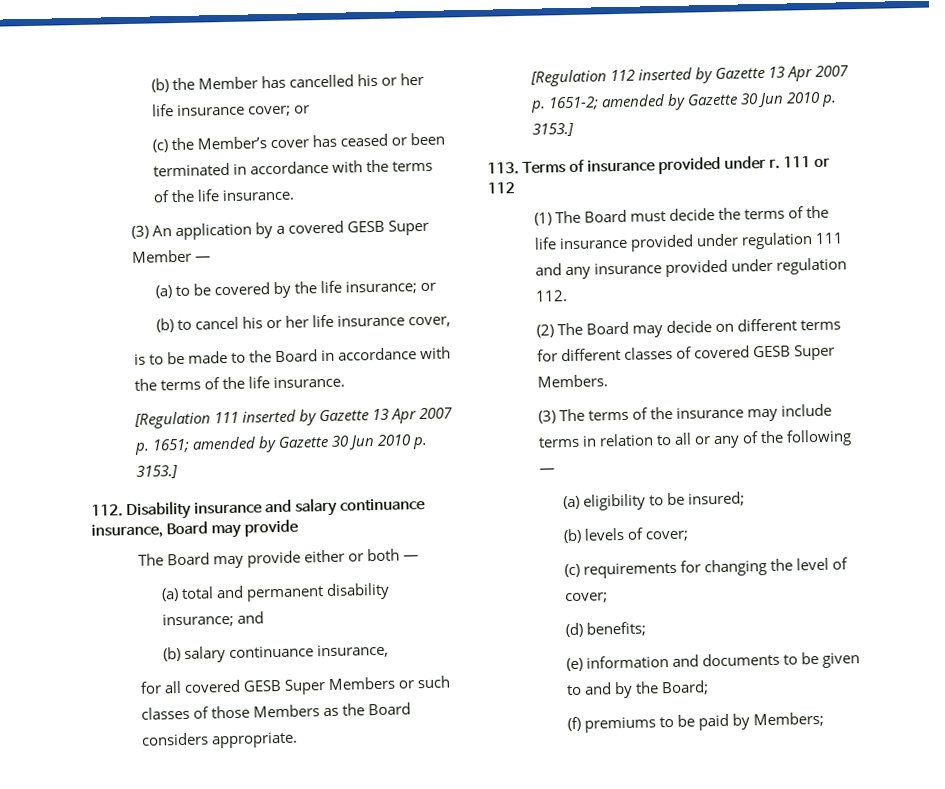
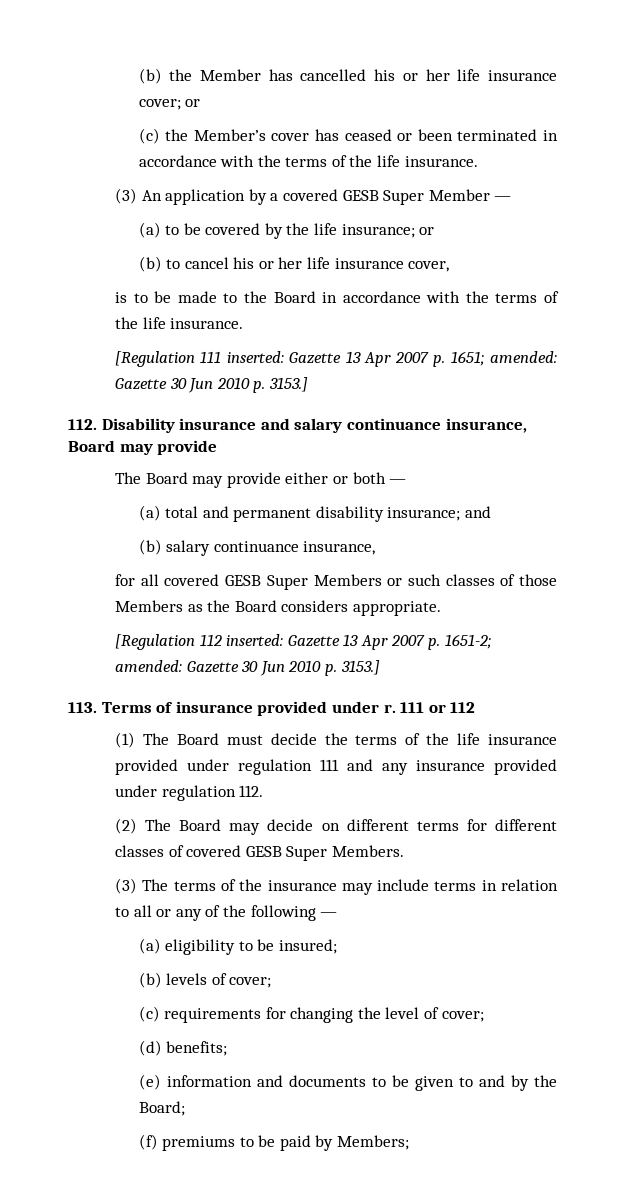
- [Regulation 111 inserted by Gazette 13 Apr 2007 p. 1651; amended by Gazette 30 Jun 2010 p. 3153.]
+ [Regulation 111 inserted: Gazette 13 Apr 2007 p. 1651; amended: Gazette 30 Jun 2010 p. 3153.]
- [Regulation 112 inserted by Gazette 13 Apr 2007 p. 1651-2; amended by Gazette 30 Jun 2010 p. 3153.]
+ [Regulation 112 inserted: Gazette 13 Apr 2007 p. 1651-2; amended: Gazette 30 Jun 2010 p. 3153.]

